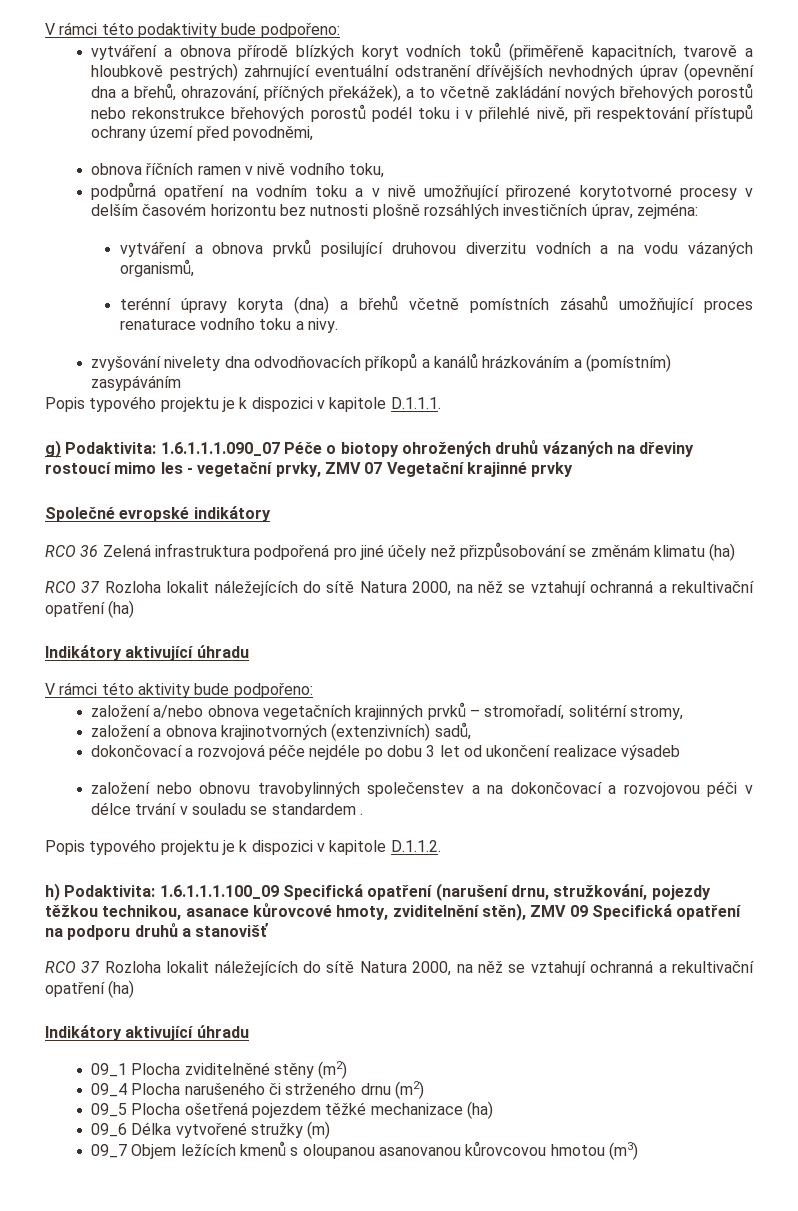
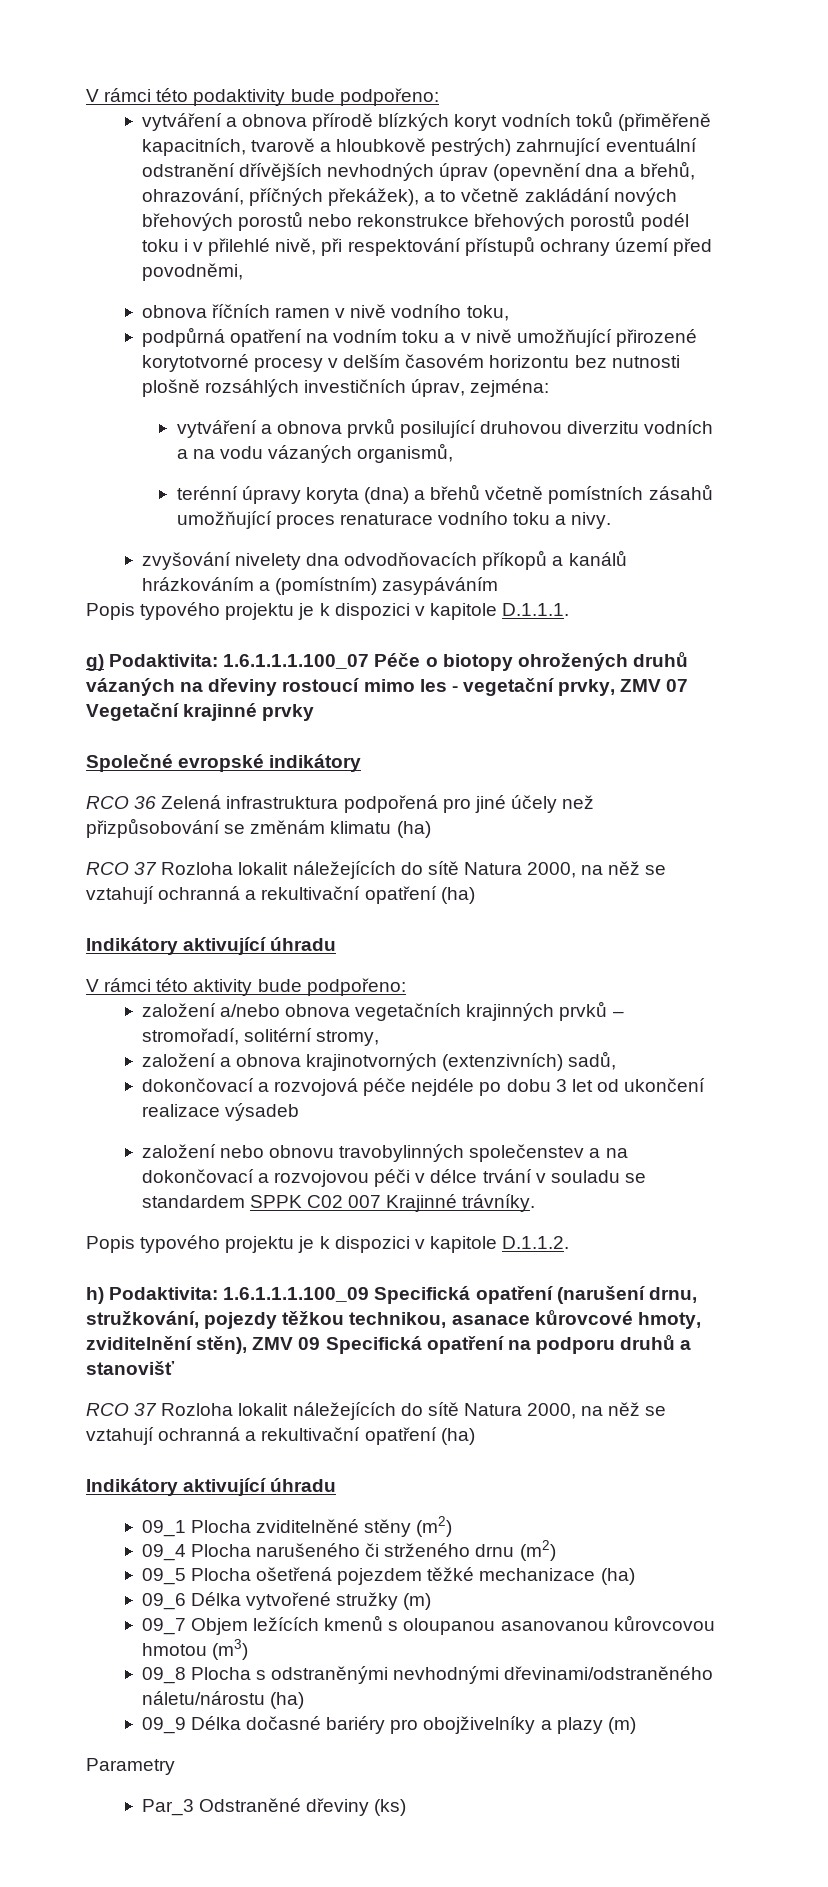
- g) Podaktivita: 1.6.1.1.1.090_07 Péče o biotopy ohrožených druhů vázaných na dřeviny rostoucí mimo les - vegetační prvky, ZMV 07 Vegetační krajinné prvky
+ g) Podaktivita: 1.6.1.1.1.100_07 Péče o biotopy ohrožených druhů vázaných na dřeviny rostoucí mimo les - vegetační prvky, ZMV 07 Vegetační krajinné prvky
- založení nebo obnovu travobylinných společenstev a na dokončovací a rozvojovou péči v délce trvání v souladu se standardem .
+ založení nebo obnovu travobylinných společenstev a na dokončovací a rozvojovou péči v délce trvání v souladu se standardem SPPK C02 007 Krajinné trávníky.
+ 09_8 Plocha s odstraněnými nevhodnými dřevinami/odstraněného náletu/nárostu (ha)
+ 09_9 Délka dočasné bariéry pro obojživelníky a plazy (m)
+ Parametry
+ Par_3 Odstraněné dřeviny (ks)

